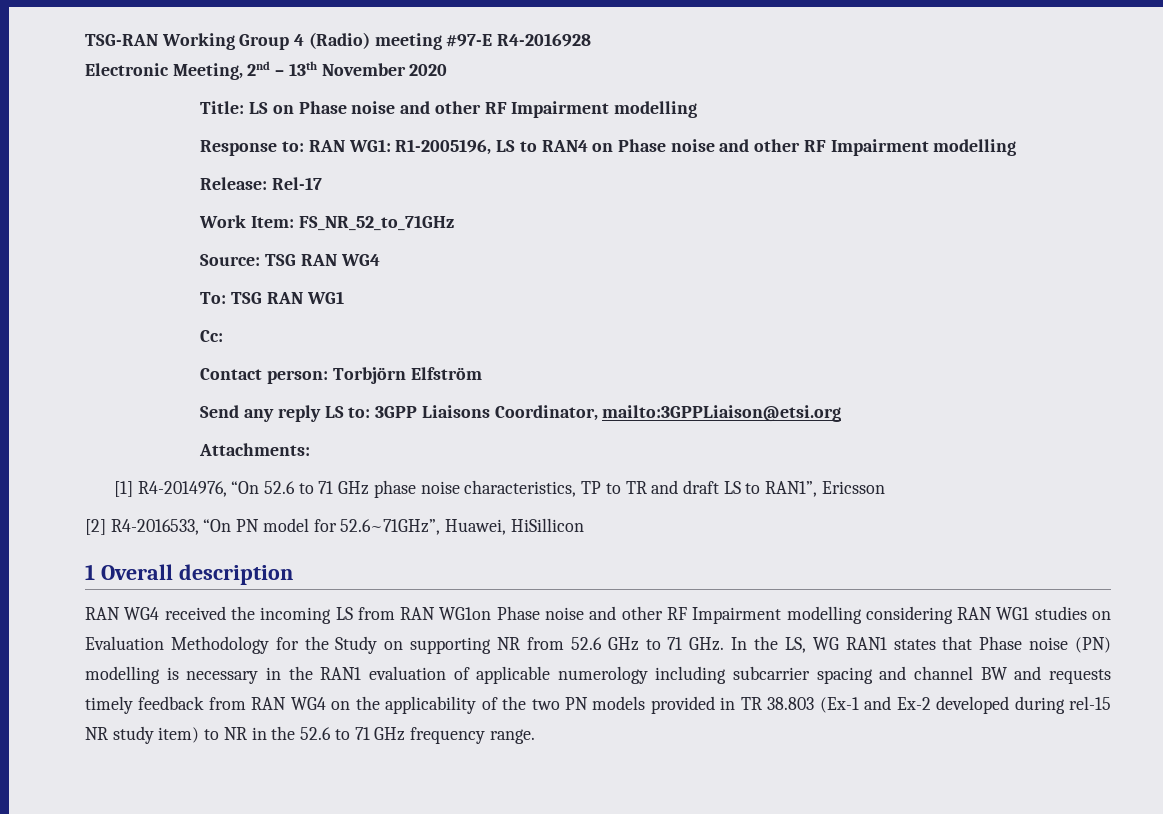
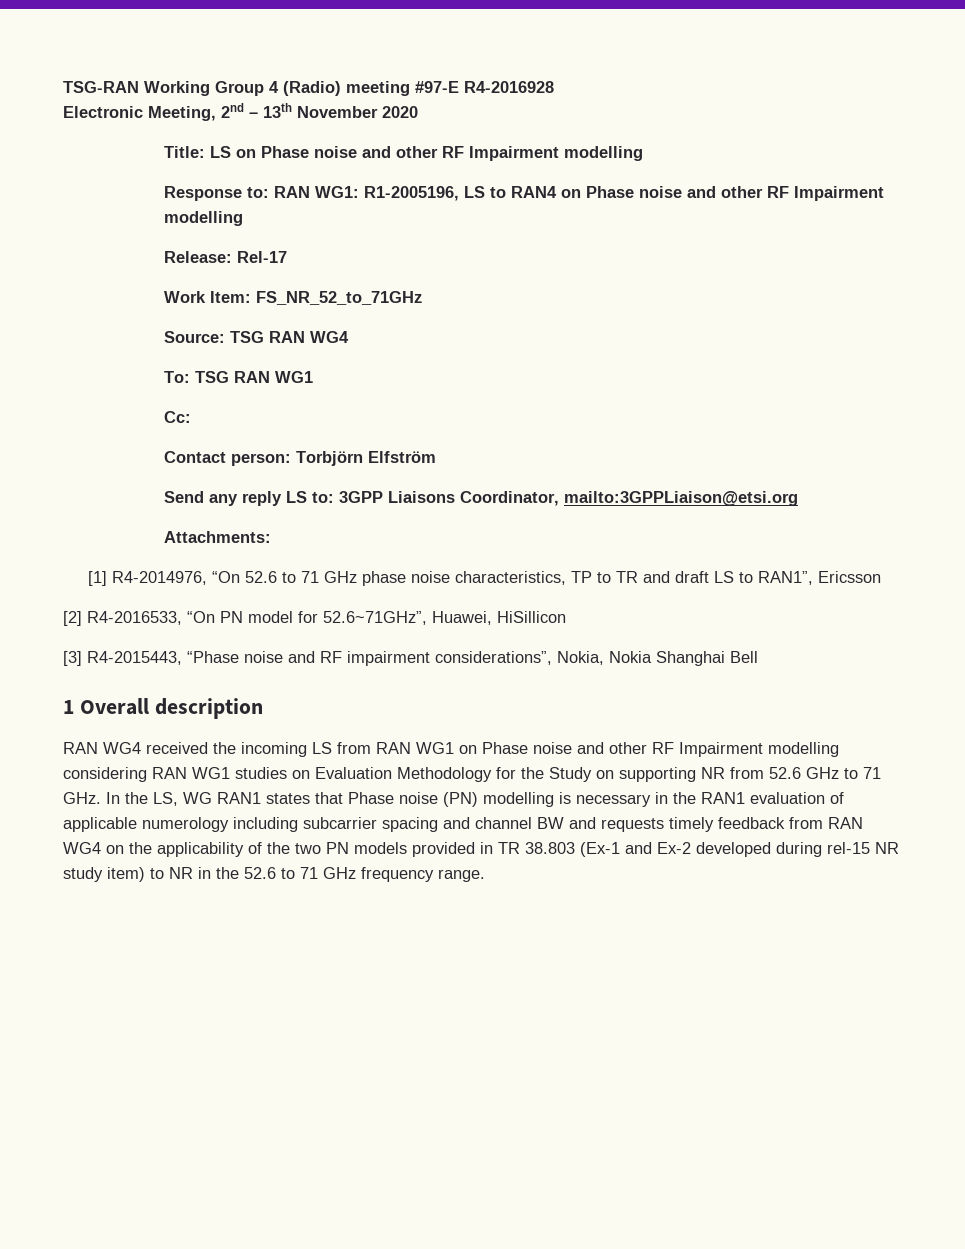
+ [3] R4-2015443, “Phase noise and RF impairment considerations”, Nokia, Nokia Shanghai Bell
- RAN WG4 received the incoming LS from RAN WG1on Phase noise and other RF Impairment modelling considering RAN WG1 studies on Evaluation Methodology for the Study on supporting NR from 52.6 GHz to 71 GHz. In the LS, WG RAN1 states that Phase noise (PN) modelling is necessary in the RAN1 evaluation of applicable numerology including subcarrier spacing and channel BW and requests timely feedback from RAN WG4 on the applicability of the two PN models provided in TR 38.803 (Ex-1 and Ex-2 developed during rel-15 NR study item) to NR in the 52.6 to 71 GHz frequency range.
+ RAN WG4 received the incoming LS from RAN WG1 on Phase noise and other RF Impairment modelling considering RAN WG1 studies on Evaluation Methodology for the Study on supporting NR from 52.6 GHz to 71 GHz. In the LS, WG RAN1 states that Phase noise (PN) modelling is necessary in the RAN1 evaluation of applicable numerology including subcarrier spacing and channel BW and requests timely feedback from RAN WG4 on the applicability of the two PN models provided in TR 38.803 (Ex-1 and Ex-2 developed during rel-15 NR study item) to NR in the 52.6 to 71 GHz frequency range.

